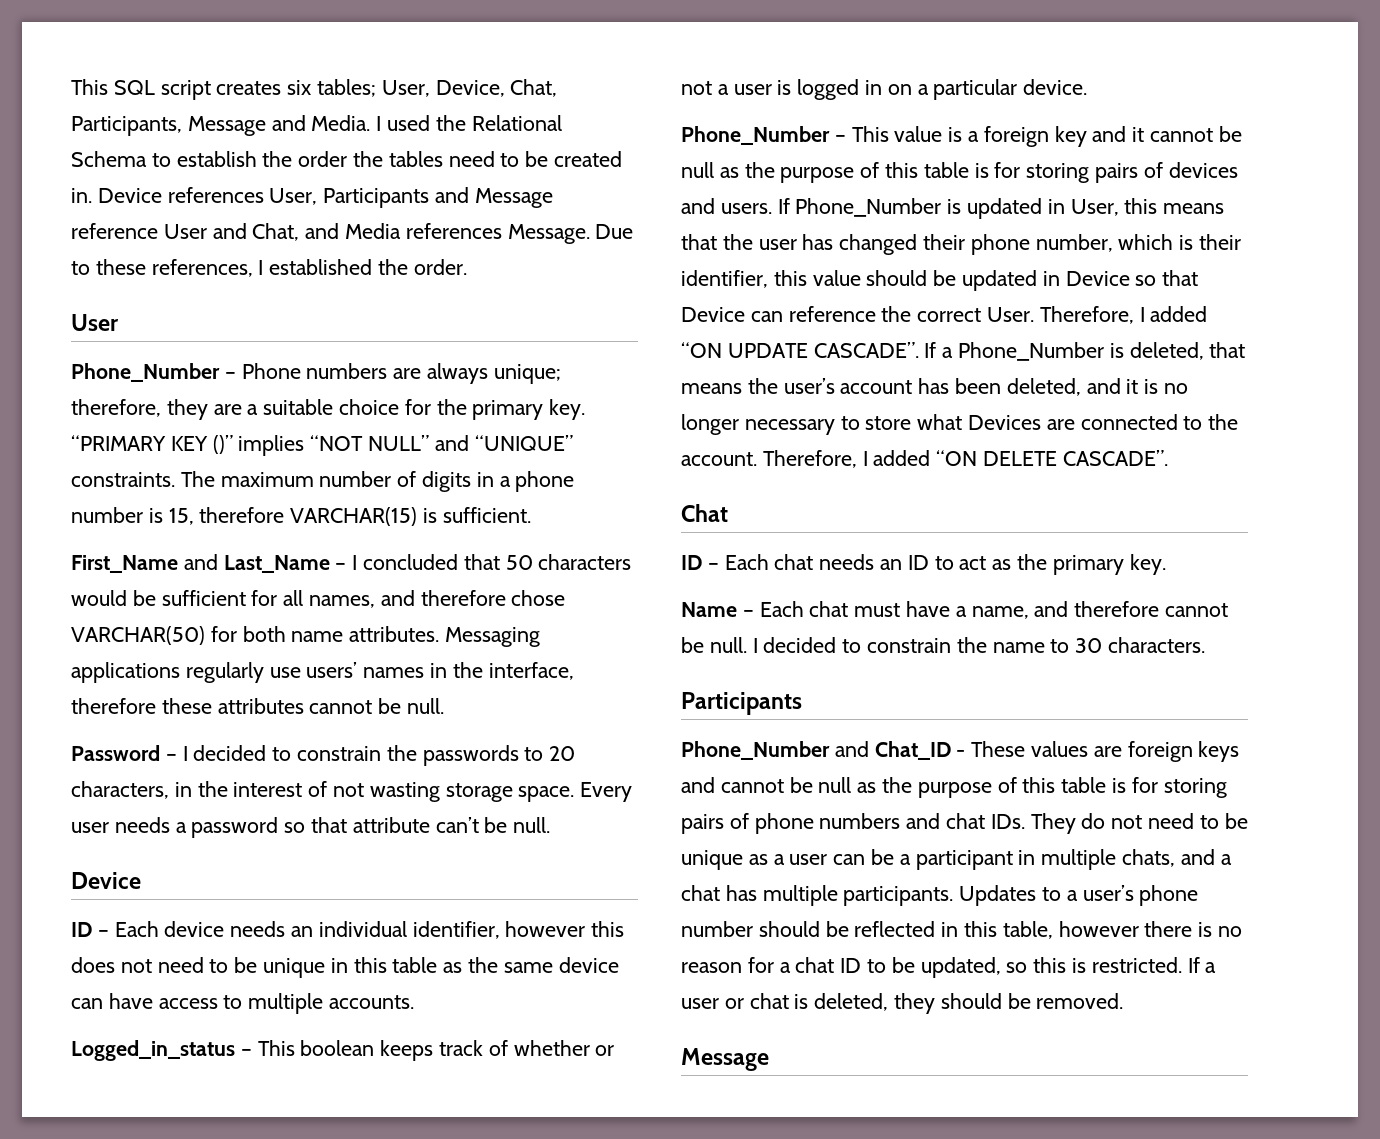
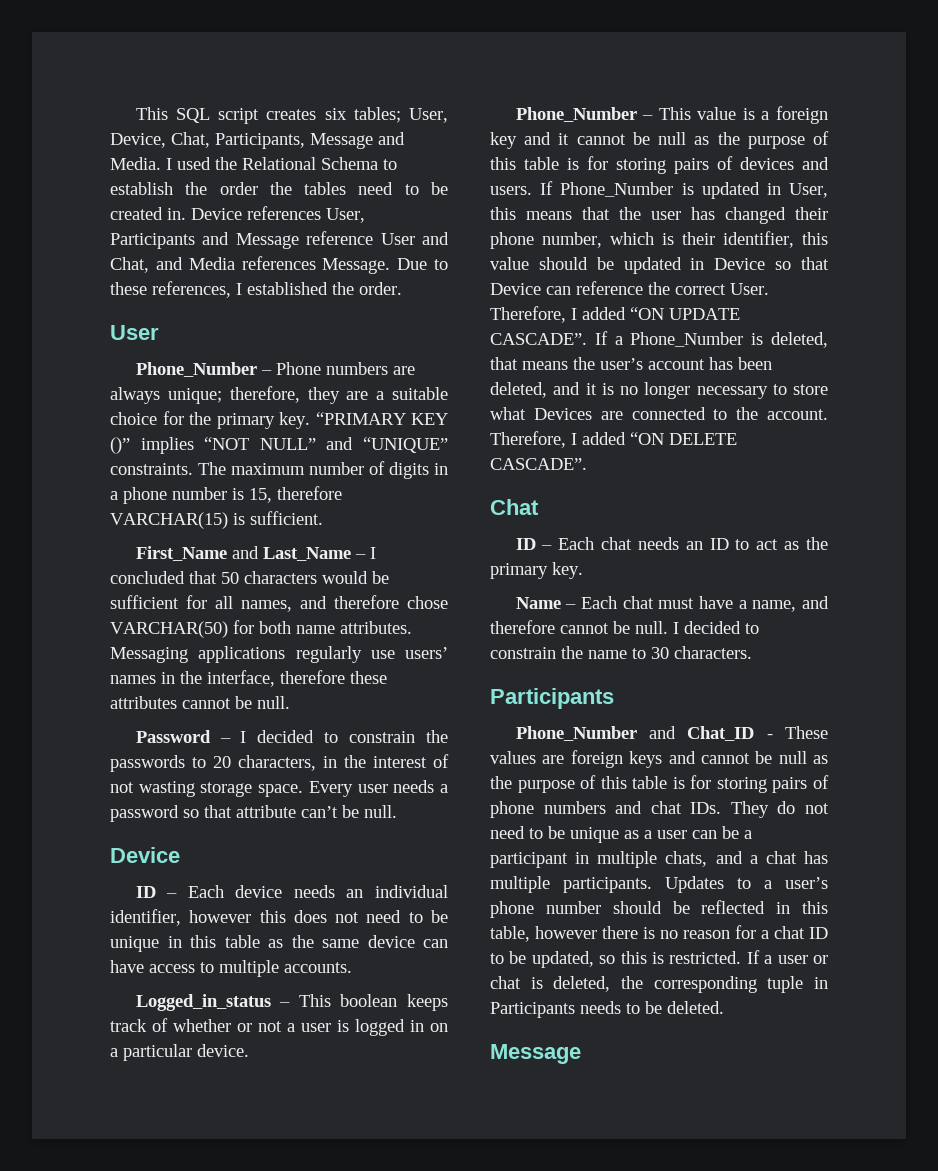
- If a user or chat is deleted, they should be removed.
+ If a user or chat is deleted, the corresponding tuple in Participants needs to be deleted.

